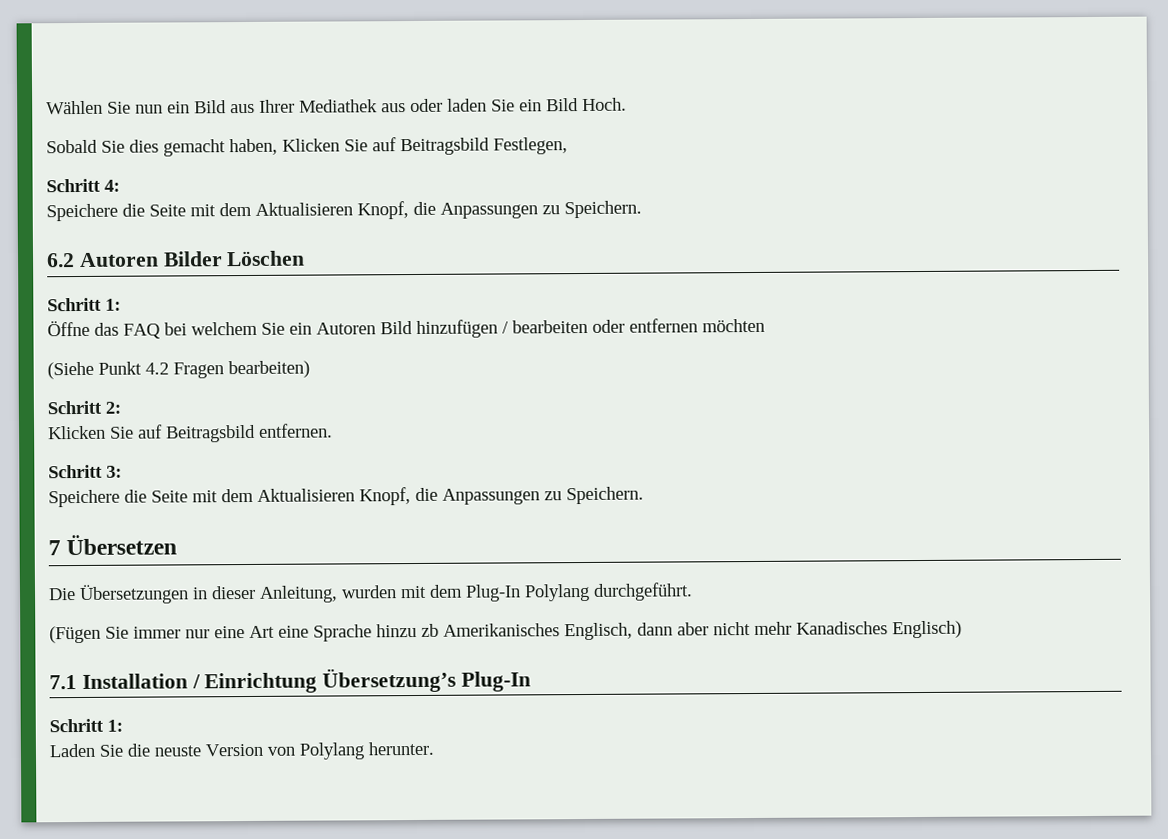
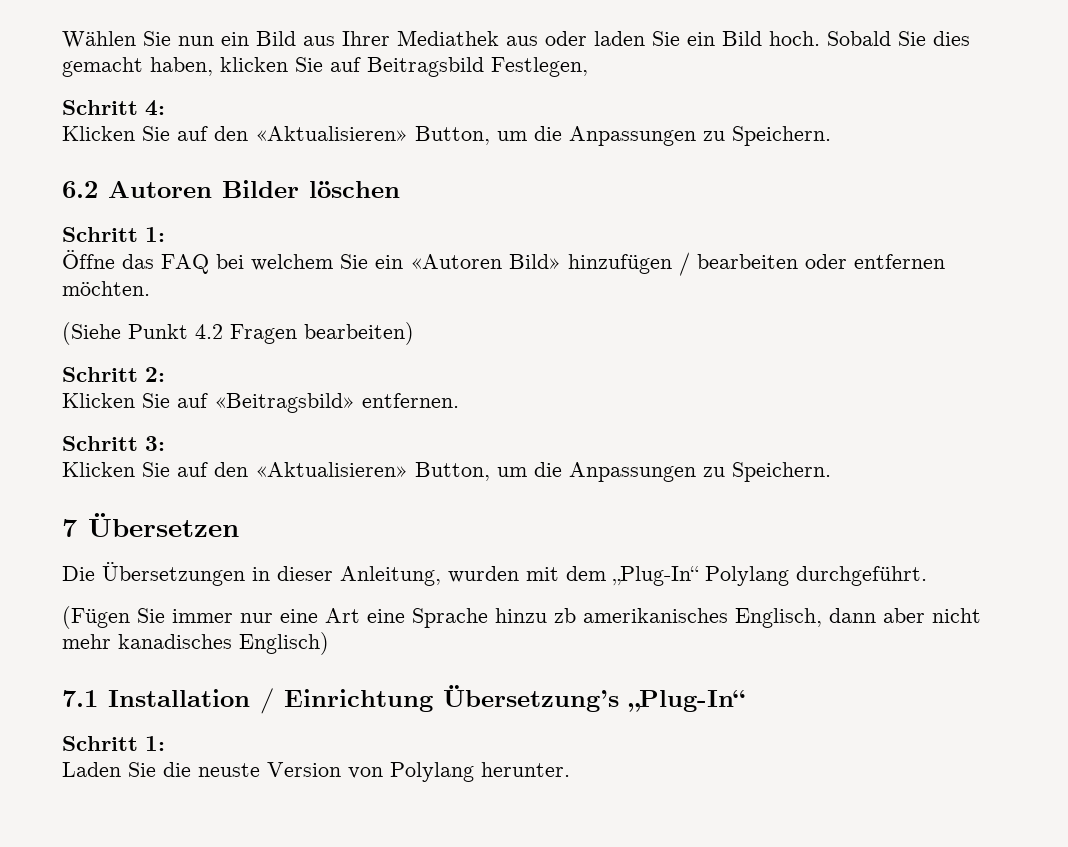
- Wählen Sie nun ein Bild aus Ihrer Mediathek aus oder laden Sie ein Bild Hoch.
- Sobald Sie dies gemacht haben, Klicken Sie auf Beitragsbild Festlegen,
+ Wählen Sie nun ein Bild aus Ihrer Mediathek aus oder laden Sie ein Bild hoch. Sobald Sie dies gemacht haben, klicken Sie auf Beitragsbild Festlegen,
  Schritt 4:
- Speichere die Seite mit dem Aktualisieren Knopf, die Anpassungen zu Speichern.
+ Klicken Sie auf den «Aktualisieren» Button, um die Anpassungen zu Speichern.
- 6.2 Autoren Bilder Löschen
+ 6.2 Autoren Bilder löschen
- Öffne das FAQ bei welchem Sie ein Autoren Bild hinzufügen / bearbeiten oder entfernen möchten
+ Öffne das FAQ bei welchem Sie ein «Autoren Bild» hinzufügen / bearbeiten oder entfernen möchten.
- Klicken Sie auf Beitragsbild entfernen.
+ Klicken Sie auf «Beitragsbild» entfernen.
  Schritt 3:
- Speichere die Seite mit dem Aktualisieren Knopf, die Anpassungen zu Speichern.
+ Klicken Sie auf den «Aktualisieren» Button, um die Anpassungen zu Speichern.
- Die Übersetzungen in dieser Anleitung, wurden mit dem Plug-In Polylang durchgeführt.
+ Die Übersetzungen in dieser Anleitung, wurden mit dem „Plug-In“ Polylang durchgeführt.
- (Fügen Sie immer nur eine Art eine Sprache hinzu zb Amerikanisches Englisch, dann aber nicht mehr Kanadisches Englisch)
+ (Fügen Sie immer nur eine Art eine Sprache hinzu zb amerikanisches Englisch, dann aber nicht mehr kanadisches Englisch)
- 7.1 Installation / Einrichtung Übersetzung’s Plug-In
+ 7.1 Installation / Einrichtung Übersetzung’s „Plug-In“

